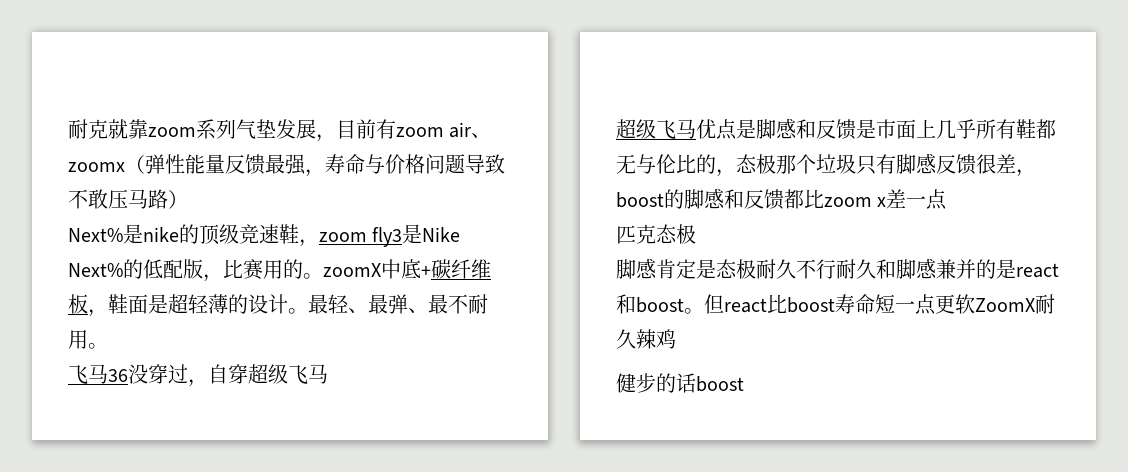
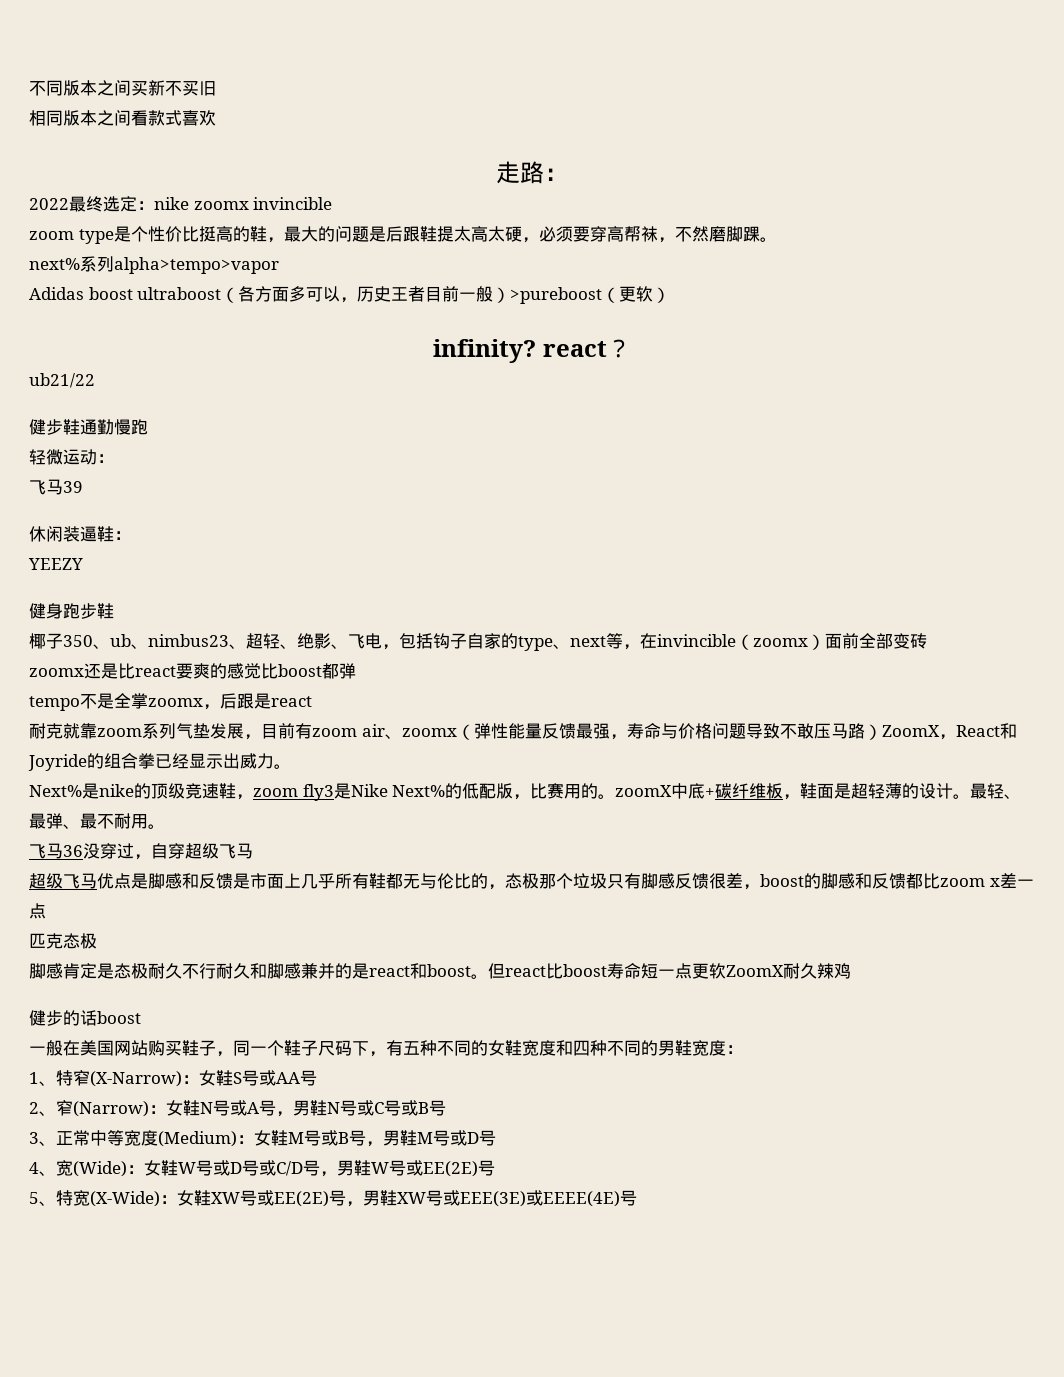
+ 不同版本之间买新不买旧
+ 相同版本之间看款式喜欢
+ 走路：
+ 2022最终选定：nike zoomx invincible
+ zoom type是个性价比挺高的鞋，最大的问题是后跟鞋提太高太硬，必须要穿高帮袜，不然磨脚踝。
+ next%系列alpha>tempo>vapor
+ Adidas boost ultraboost（各方面多可以，历史王者目前一般）>pureboost（更软）
+ infinity? react？
+ ub21/22
+ 健步鞋通勤慢跑
+ 轻微运动：
+ 飞马39
+ 休闲装逼鞋：
+ YEEZY
+ 健身跑步鞋
+ 椰子350、ub、nimbus23、超轻、绝影、飞电，包括钩子自家的type、next等，在invincible（zoomx）面前全部变砖
+ zoomx还是比react要爽的感觉比boost都弹
+ tempo不是全掌zoomx，后跟是react
- 耐克就靠zoom系列气垫发展，目前有zoom air、zoomx（弹性能量反馈最强，寿命与价格问题导致不敢压马路）
+ 耐克就靠zoom系列气垫发展，目前有zoom air、zoomx（弹性能量反馈最强，寿命与价格问题导致不敢压马路）ZoomX，React和Joyride的组合拳已经显示出威力。
+ 一般在美国网站购买鞋子，同一个鞋子尺码下，有五种不同的女鞋宽度和四种不同的男鞋宽度：
+ 1、特窄(X-Narrow)：女鞋S号或AA号
+ 2、窄(Narrow)：女鞋N号或A号，男鞋N号或C号或B号
+ 3、正常中等宽度(Medium)：女鞋M号或B号，男鞋M号或D号
+ 4、宽(Wide)：女鞋W号或D号或C/D号，男鞋W号或EE(2E)号
+ 5、特宽(X-Wide)：女鞋XW号或EE(2E)号，男鞋XW号或EEE(3E)或EEEE(4E)号

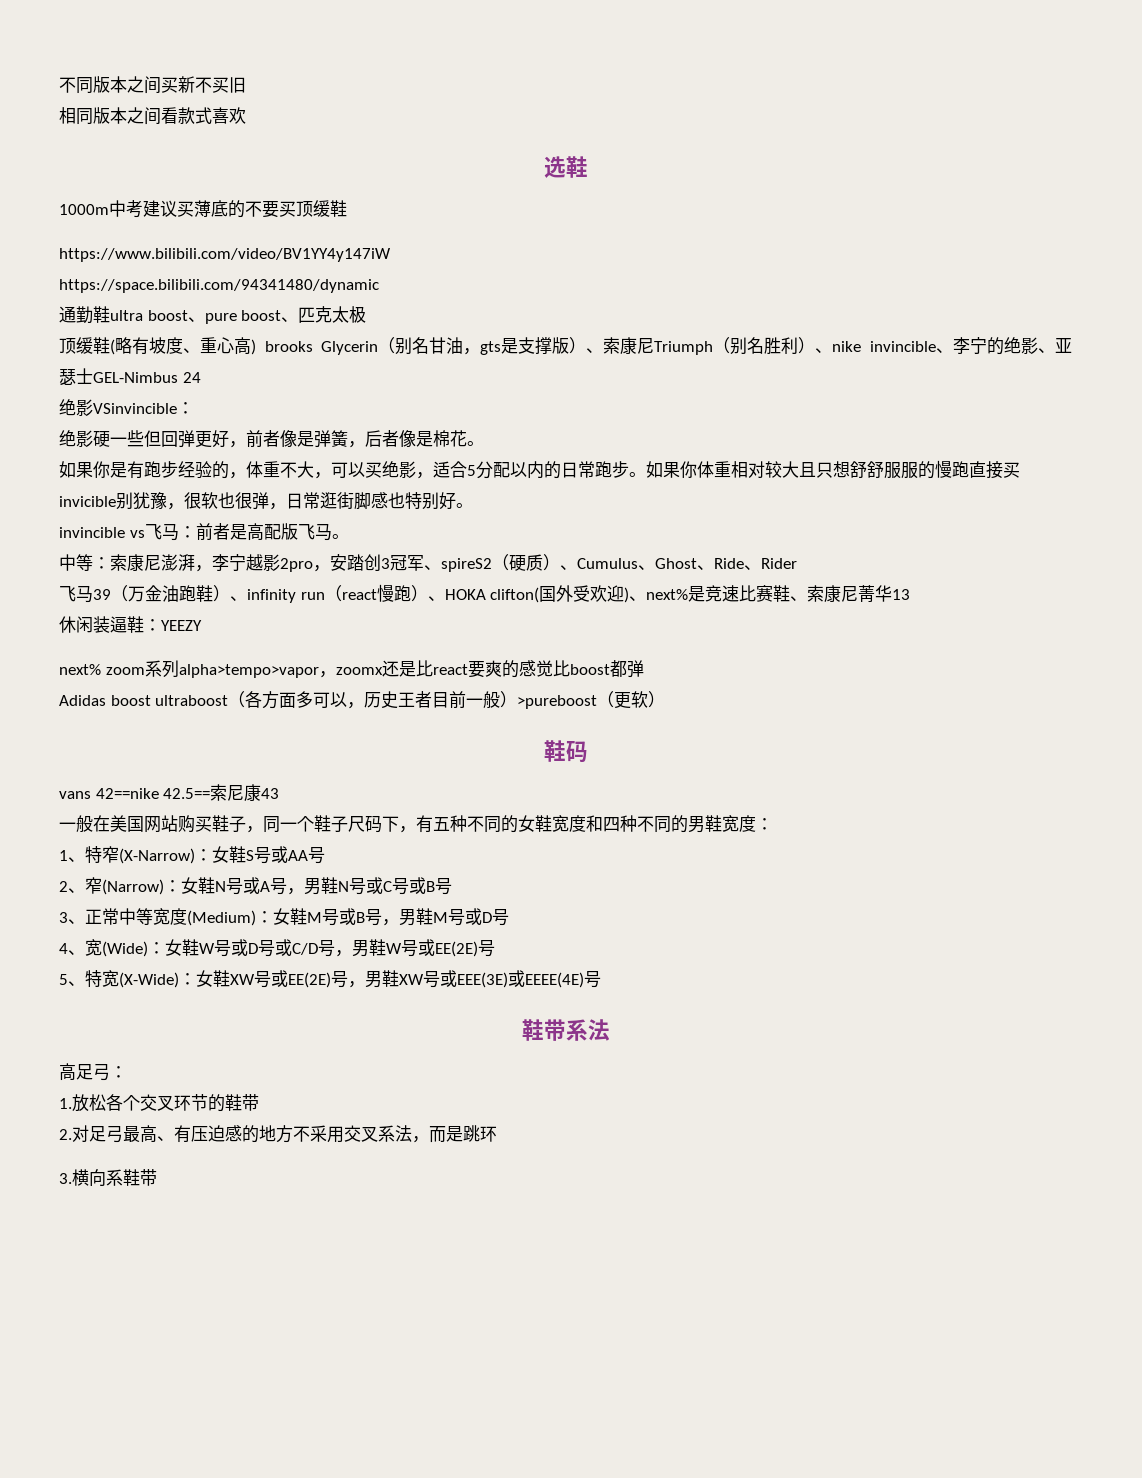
- 走路：
- 2022最终选定：nike zoomx invincible
- zoom type是个性价比挺高的鞋，最大的问题是后跟鞋提太高太硬，必须要穿高帮袜，不然磨脚踝。
- next%系列alpha>tempo>vapor
+ 选鞋
+ 1000m中考建议买薄底的不要买顶缓鞋
+ https://www.bilibili.com/video/BV1YY4y147iW
+ https://space.bilibili.com/94341480/dynamic
+ 通勤鞋ultra boost、pure boost、匹克太极
+ 顶缓鞋(略有坡度、重心高) brooks Glycerin（别名甘油，gts是支撑版）、索康尼Triumph（别名胜利）、nike invincible、李宁的绝影、亚瑟士GEL-Nimbus 24
+ 绝影VSinvincible：
+ 绝影硬一些但回弹更好，前者像是弹簧，后者像是棉花。
+ 如果你是有跑步经验的，体重不大，可以买绝影，适合5分配以内的日常跑步。如果你体重相对较大且只想舒舒服服的慢跑直接买invicible别犹豫，很软也很弹，日常逛街脚感也特别好。
+ invincible vs飞马：前者是高配版飞马。
+ 中等：索康尼澎湃，李宁越影2pro，安踏创3冠军、spireS2（硬质）、Cumulus、Ghost、Ride、Rider
+ 飞马39（万金油跑鞋）、infinity run（react慢跑）、HOKA clifton(国外受欢迎)、next%是竞速比赛鞋、索康尼菁华13
+ 休闲装逼鞋：YEEZY
+ next% zoom系列alpha>tempo>vapor，zoomx还是比react要爽的感觉比boost都弹
- infinity? react？
- ub21/22
- 健步鞋通勤慢跑
- 轻微运动：
- 飞马39
- 休闲装逼鞋：
- YEEZY
- 健身跑步鞋
- 椰子350、ub、nimbus23、超轻、绝影、飞电，包括钩子自家的type、next等，在invincible（zoomx）面前全部变砖
- zoomx还是比react要爽的感觉比boost都弹
- tempo不是全掌zoomx，后跟是react
- 耐克就靠zoom系列气垫发展，目前有zoom air、zoomx（弹性能量反馈最强，寿命与价格问题导致不敢压马路）ZoomX，React和Joyride的组合拳已经显示出威力。
- Next%是nike的顶级竞速鞋，zoom fly3是Nike Next%的低配版，比赛用的。zoomX中底+碳纤维板，鞋面是超轻薄的设计。最轻、最弹、最不耐用。
- 飞马36没穿过，自穿超级飞马
- 超级飞马优点是脚感和反馈是市面上几乎所有鞋都无与伦比的，态极那个垃圾只有脚感反馈很差，boost的脚感和反馈都比zoom x差一点
- 匹克态极
- 脚感肯定是态极耐久不行耐久和脚感兼并的是react和boost。但react比boost寿命短一点更软ZoomX耐久辣鸡
- 健步的话boost
+ 鞋码
+ vans 42==nike 42.5==索尼康43
+ 鞋带系法
+ 高足弓：
+ 1.放松各个交叉环节的鞋带
+ 2.对足弓最高、有压迫感的地方不采用交叉系法，而是跳环
+ 3.横向系鞋带

